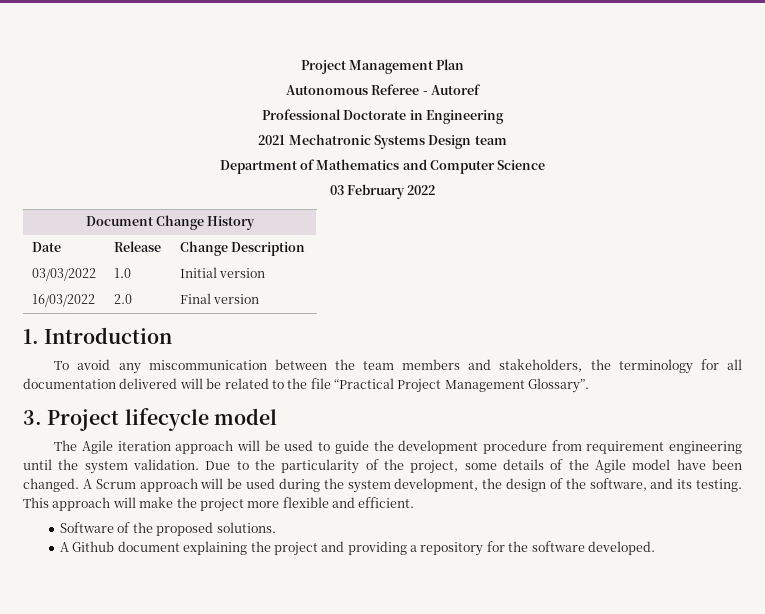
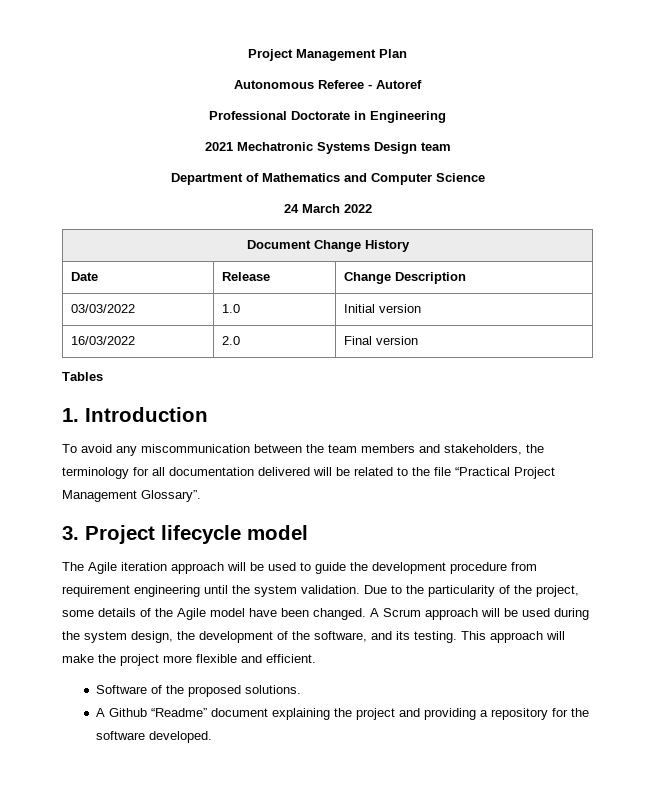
- 03 February 2022
+ 24 March 2022
+ Tables
- A Scrum approach will be used during the system development, the design of the software, and its testing.
+ A Scrum approach will be used during the system design, the development of the software, and its testing.
- A Github document explaining the project and providing a repository for the software developed.
+ A Github “Readme” document explaining the project and providing a repository for the software developed.

